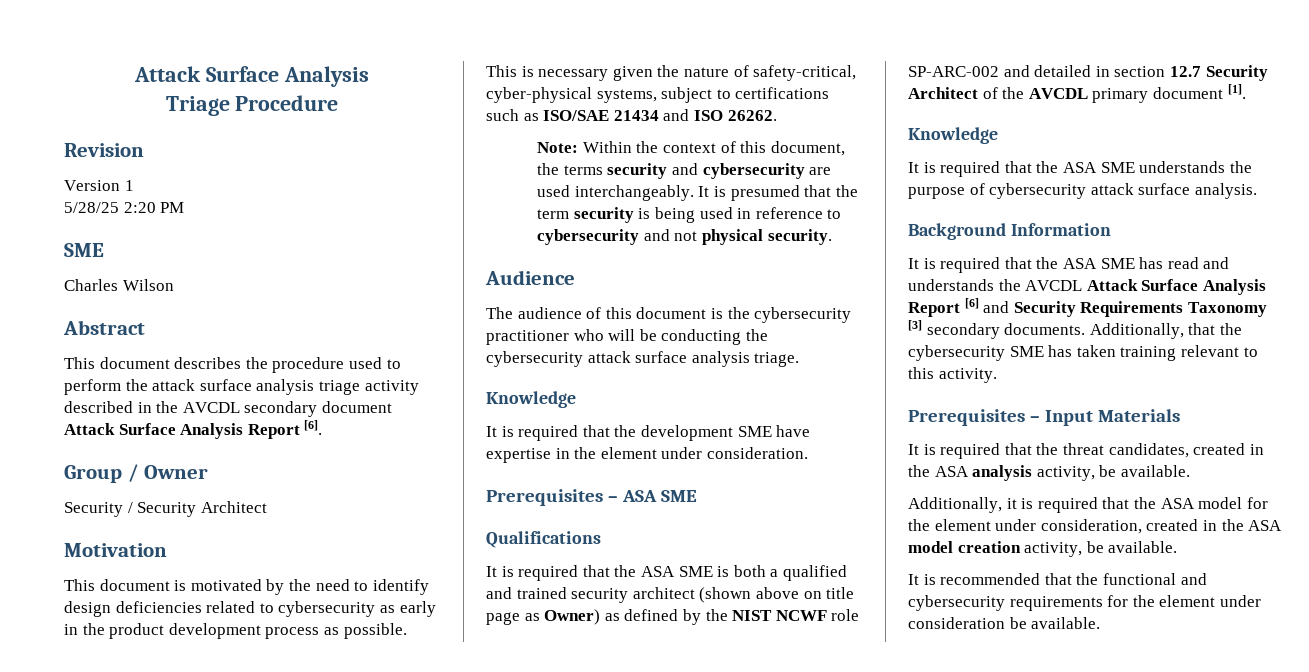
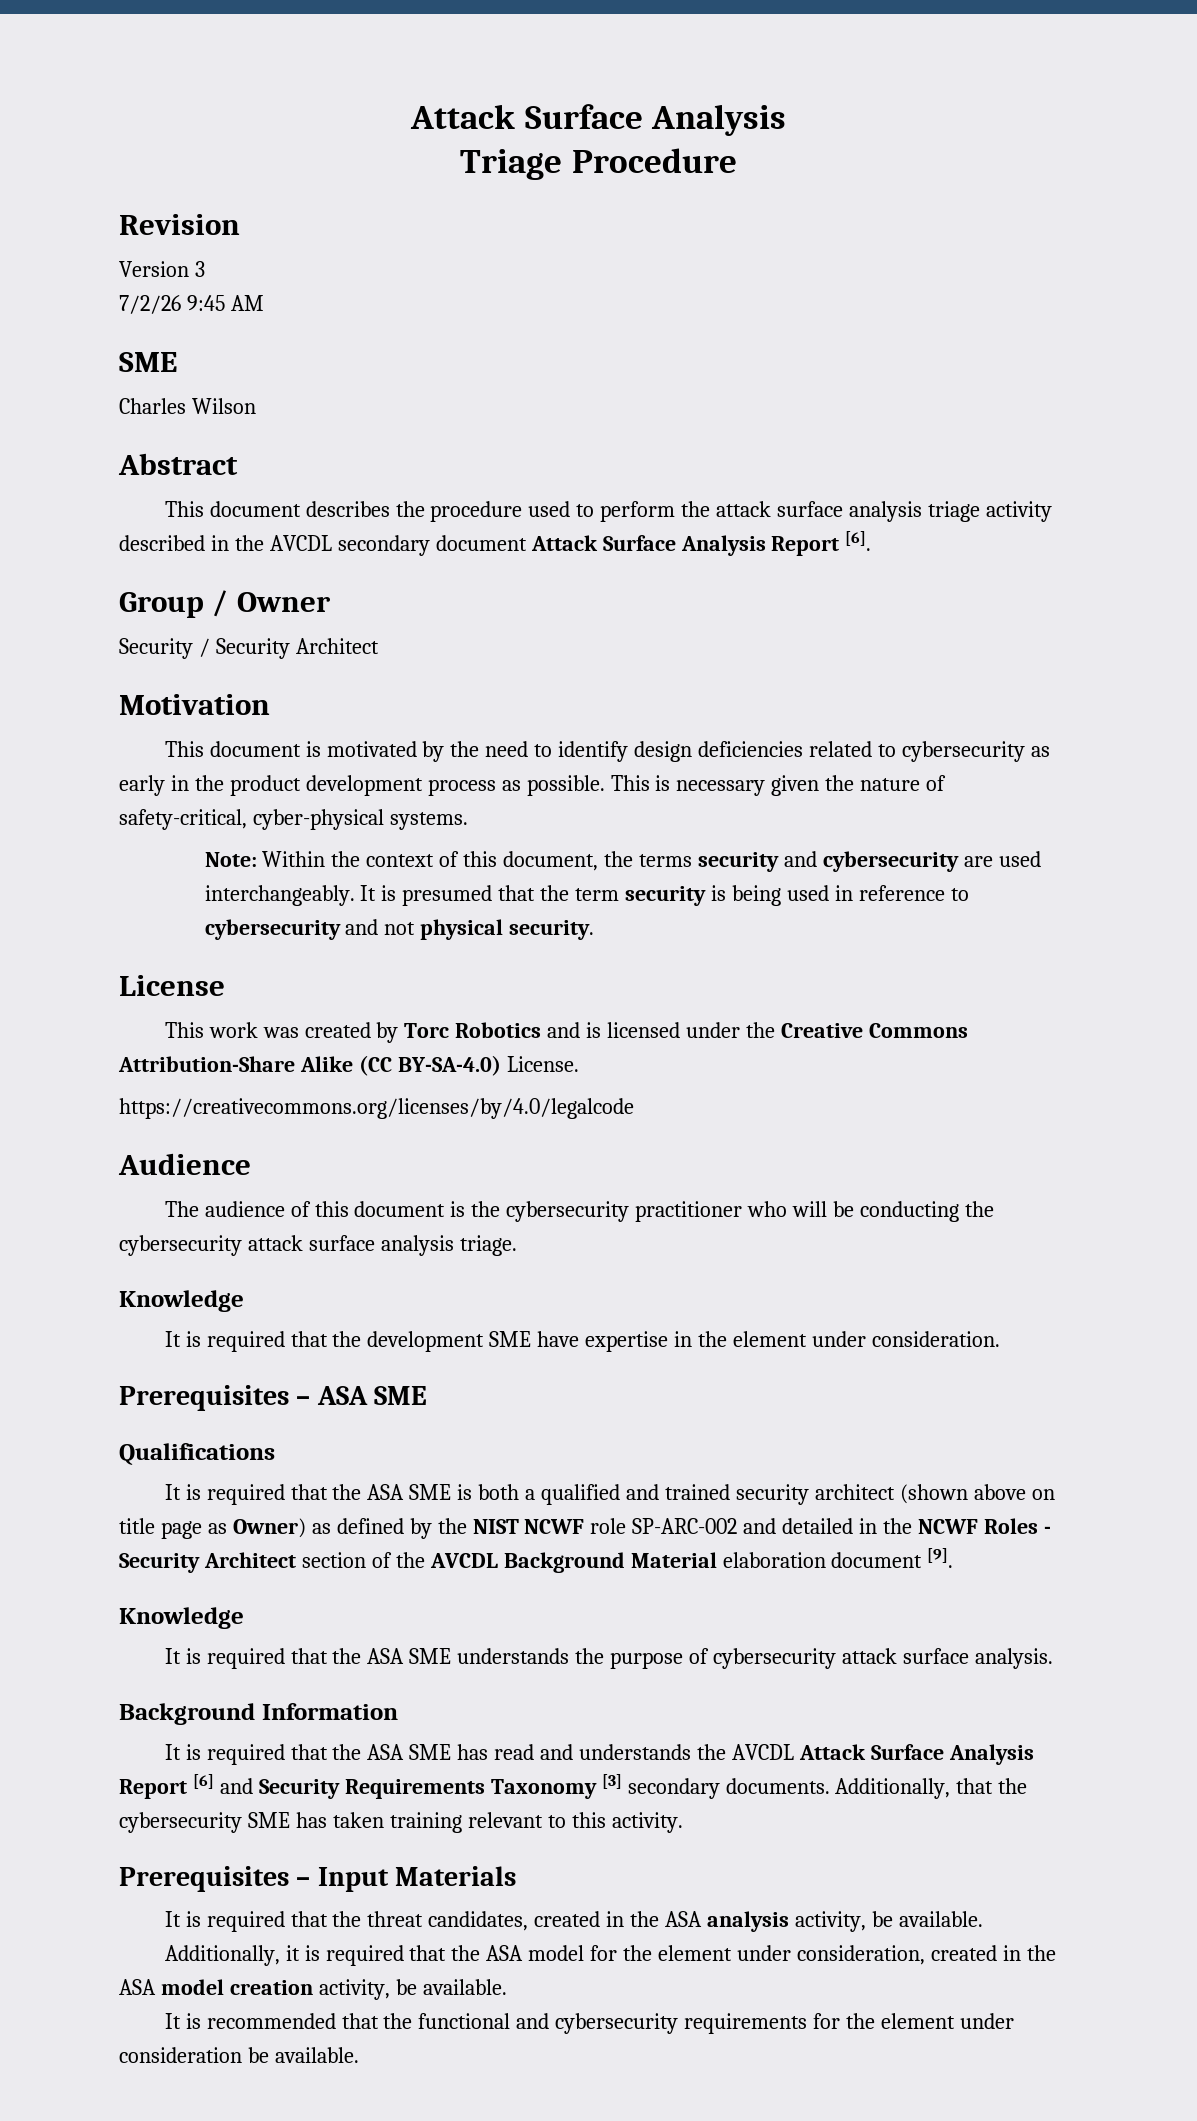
- Version 1
- 5/28/25 2:20 PM
+ Version 3
+ 7/2/26 9:45 AM
- This is necessary given the nature of safety-critical, cyber-physical systems, subject to certifications such as ISO/SAE 21434 and ISO 26262.
+ This is necessary given the nature of safety-critical, cyber-physical systems.
+ License
+ This work was created by Torc Robotics and is licensed under the Creative Commons Attribution-Share Alike (CC BY-SA-4.0) License.
+ https://creativecommons.org/licenses/by/4.0/legalcode
- It is required that the ASA SME is both a qualified and trained security architect (shown above on title page as Owner) as defined by the NIST NCWF role SP-ARC-002 and detailed in section 12.7 Security Architect of the AVCDL primary document [1].
+ It is required that the ASA SME is both a qualified and trained security architect (shown above on title page as Owner) as defined by the NIST NCWF role SP-ARC-002 and detailed in the NCWF Roles - Security Architect section of the AVCDL Background Material elaboration document [9].

